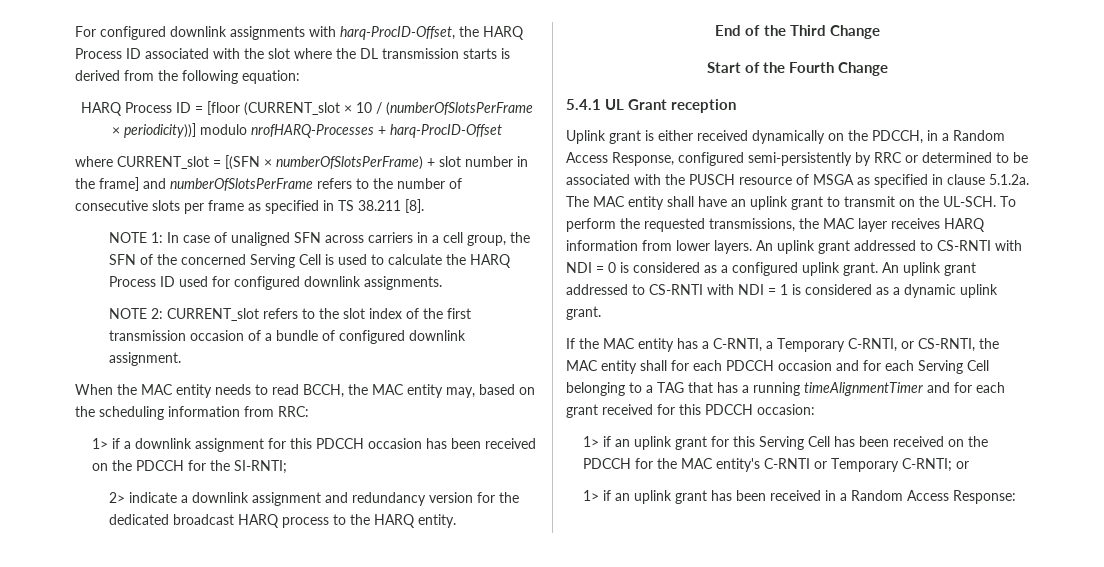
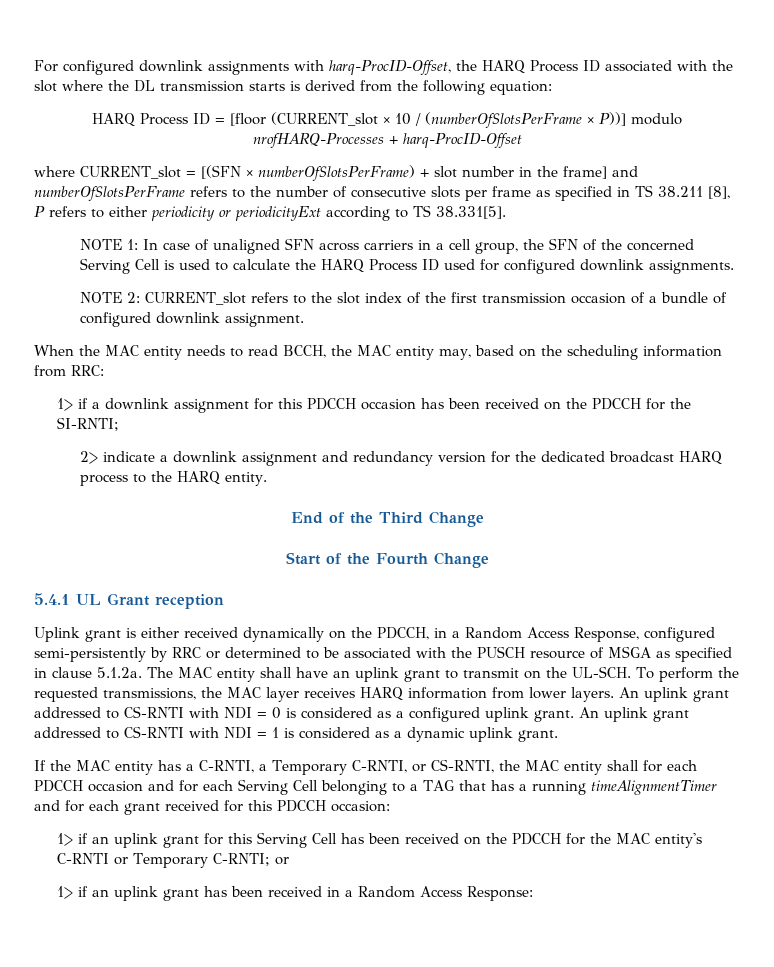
- HARQ Process ID = [floor (CURRENT_slot × 10 / (numberOfSlotsPerFrame × periodicity))] modulo nrofHARQ-Processes + harq-ProcID-Offset
+ HARQ Process ID = [floor (CURRENT_slot × 10 / (numberOfSlotsPerFrame × P))] modulo nrofHARQ-Processes + harq-ProcID-Offset
- where CURRENT_slot = [(SFN × numberOfSlotsPerFrame) + slot number in the frame] and numberOfSlotsPerFrame refers to the number of consecutive slots per frame as specified in TS 38.211 [8].
+ where CURRENT_slot = [(SFN × numberOfSlotsPerFrame) + slot number in the frame] and numberOfSlotsPerFrame refers to the number of consecutive slots per frame as specified in TS 38.211 [8], P refers to either periodicity or periodicityExt according to TS 38.331[5].

